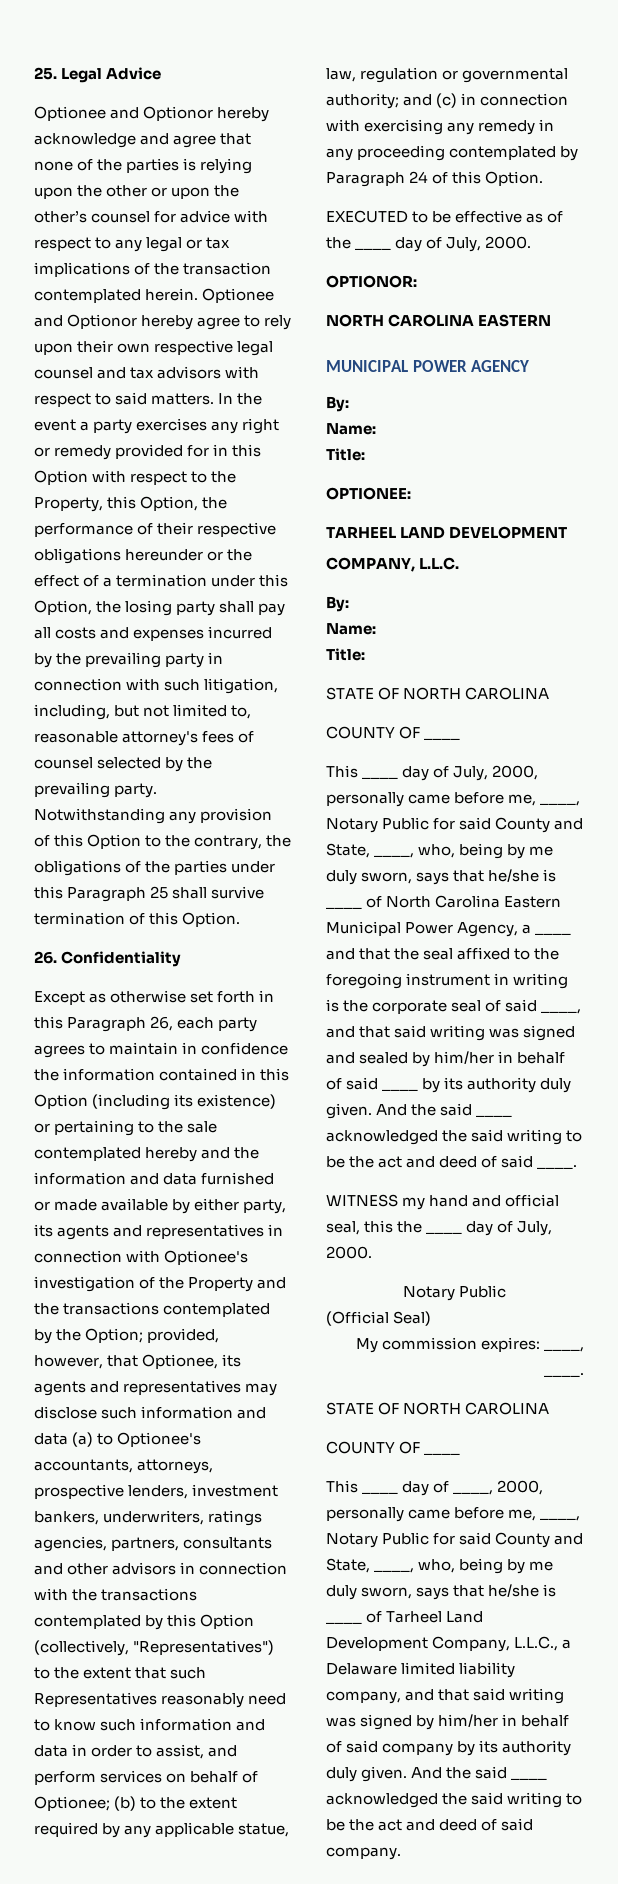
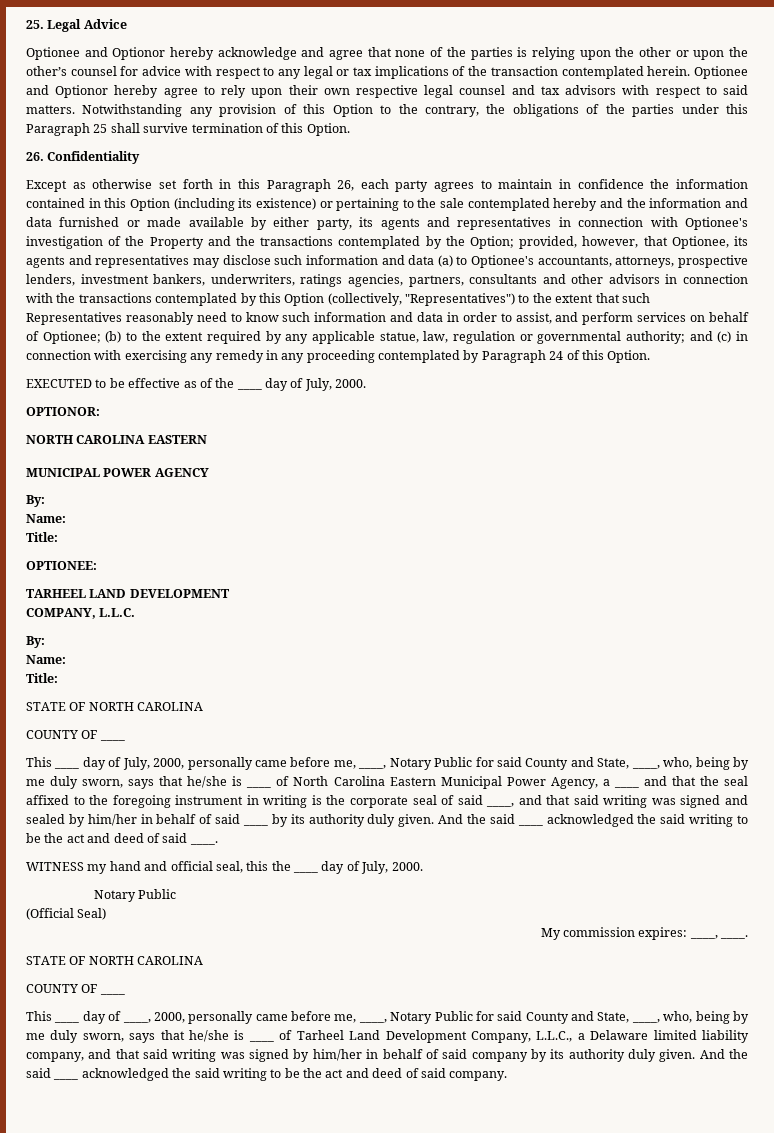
- In the event a party exercises any right or remedy provided for in this Option with respect to the Property, this Option, the performance of their respective obligations hereunder or the effect of a termination under this Option, the losing party shall pay all costs and expenses incurred by the prevailing party in connection with such litigation, including, but not limited to, reasonable attorney's fees of counsel selected by the prevailing party.

